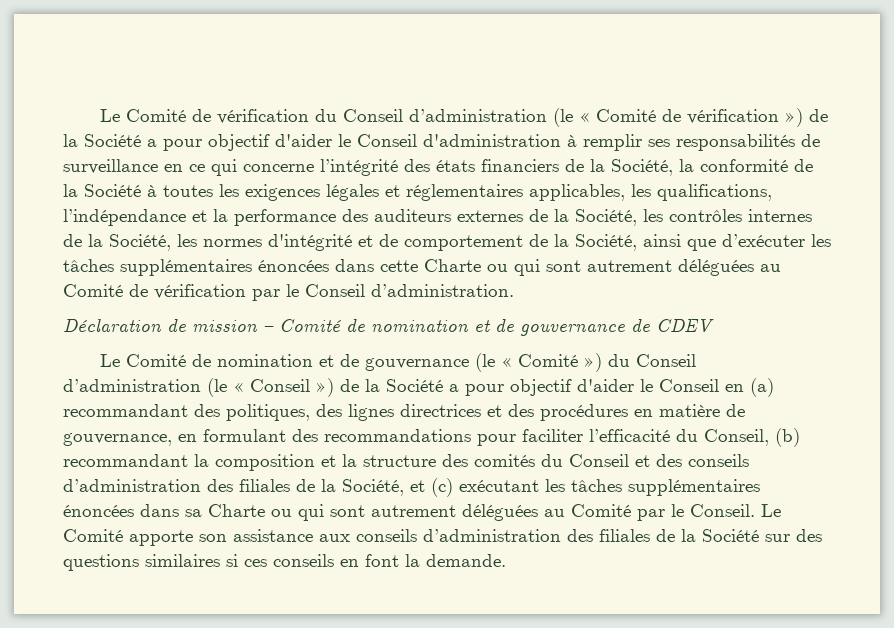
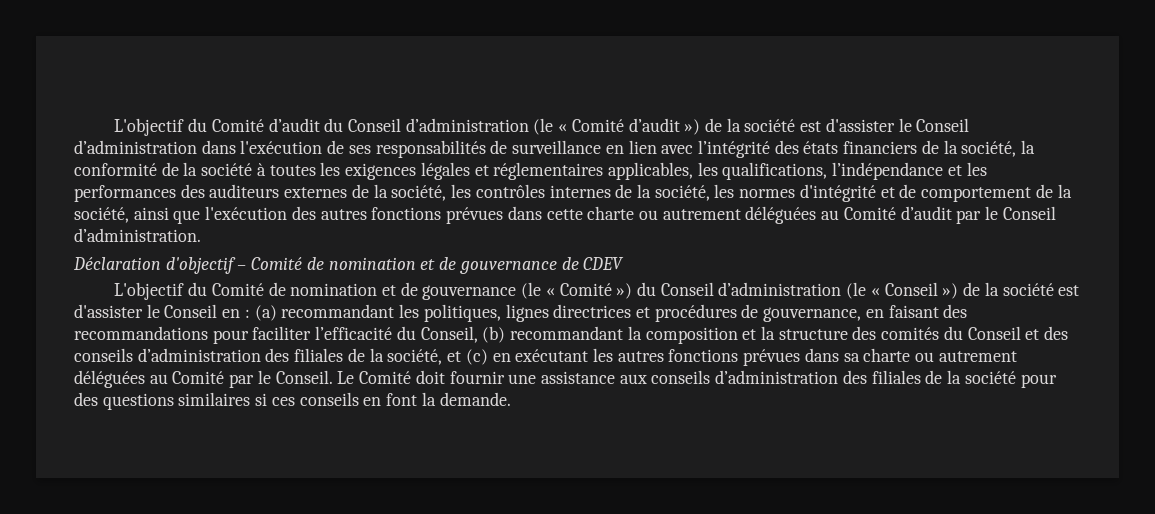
- Le Comité de vérification du Conseil d’administration (le « Comité de vérification ») de la Société a pour objectif d'aider le Conseil d'administration à remplir ses responsabilités de surveillance en ce qui concerne l’intégrité des états financiers de la Société, la conformité de la Société à toutes les exigences légales et réglementaires applicables, les qualifications, l’indépendance et la performance des auditeurs externes de la Société, les contrôles internes de la Société, les normes d'intégrité et de comportement de la Société, ainsi que d’exécuter les tâches supplémentaires énoncées dans cette Charte ou qui sont autrement déléguées au Comité de vérification par le Conseil d’administration.
+ L'objectif du Comité d’audit du Conseil d’administration (le « Comité d’audit ») de la société est d'assister le Conseil d’administration dans l'exécution de ses responsabilités de surveillance en lien avec l’intégrité des états financiers de la société, la conformité de la société à toutes les exigences légales et réglementaires applicables, les qualifications, l’indépendance et les performances des auditeurs externes de la société, les contrôles internes de la société, les normes d'intégrité et de comportement de la société, ainsi que l'exécution des autres fonctions prévues dans cette charte ou autrement déléguées au Comité d’audit par le Conseil d’administration.
- Déclaration de mission – Comité de nomination et de gouvernance de CDEV
+ Déclaration d'objectif – Comité de nomination et de gouvernance de CDEV
- Le Comité de nomination et de gouvernance (le « Comité ») du Conseil d’administration (le « Conseil ») de la Société a pour objectif d'aider le Conseil en (a) recommandant des politiques, des lignes directrices et des procédures en matière de gouvernance, en formulant des recommandations pour faciliter l’efficacité du Conseil, (b) recommandant la composition et la structure des comités du Conseil et des conseils d’administration des filiales de la Société, et (c) exécutant les tâches supplémentaires énoncées dans sa Charte ou qui sont autrement déléguées au Comité par le Conseil.
+ L'objectif du Comité de nomination et de gouvernance (le « Comité ») du Conseil d’administration (le « Conseil ») de la société est d'assister le Conseil en : (a) recommandant les politiques, lignes directrices et procédures de gouvernance, en faisant des recommandations pour faciliter l’efficacité du Conseil, (b) recommandant la composition et la structure des comités du Conseil et des conseils d’administration des filiales de la société, et (c) en exécutant les autres fonctions prévues dans sa charte ou autrement déléguées au Comité par le Conseil.
- Le Comité apporte son assistance aux conseils d’administration des filiales de la Société sur des questions similaires si ces conseils en font la demande.
+ Le Comité doit fournir une assistance aux conseils d’administration des filiales de la société pour des questions similaires si ces conseils en font la demande.

